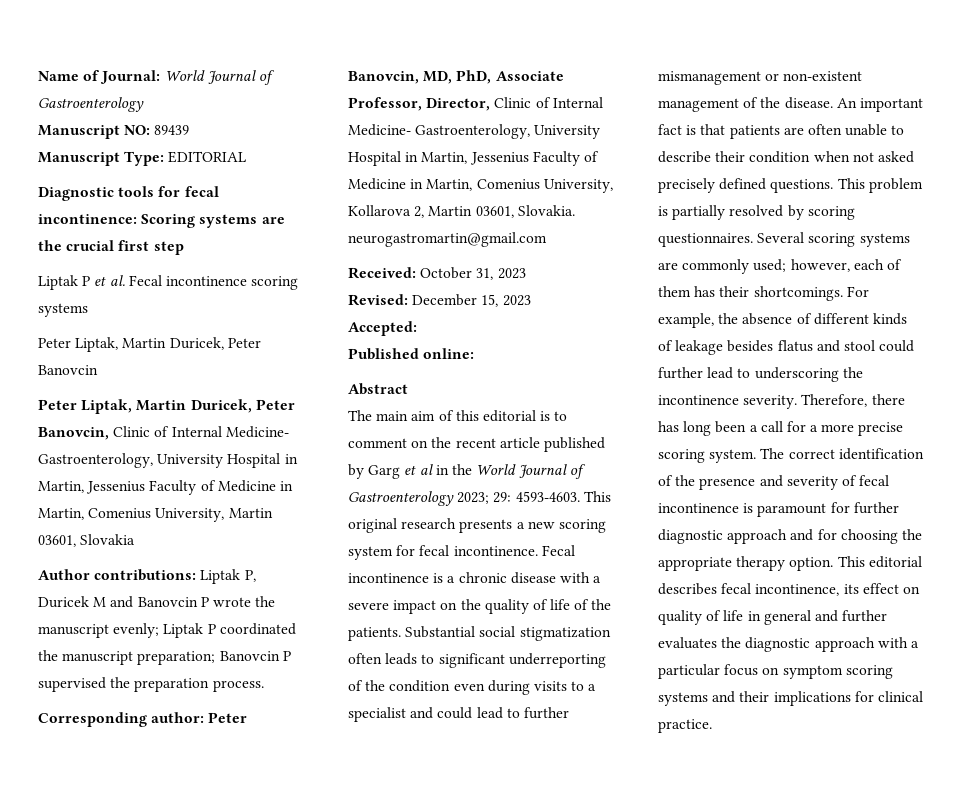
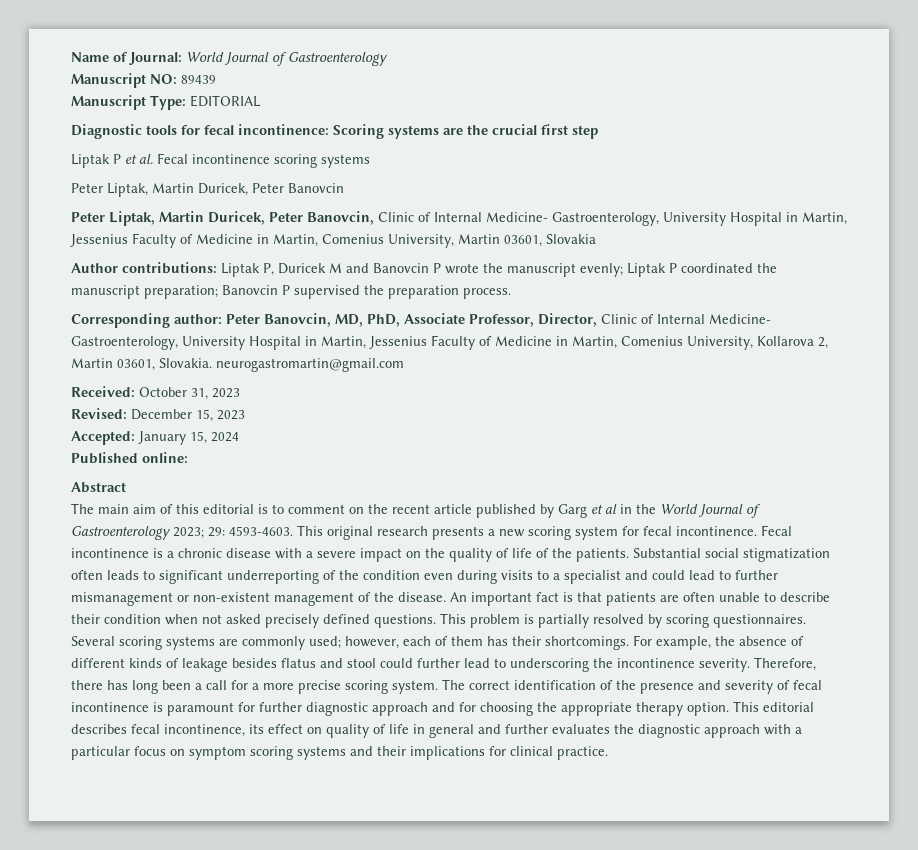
- Accepted:
+ Accepted: January 15, 2024

